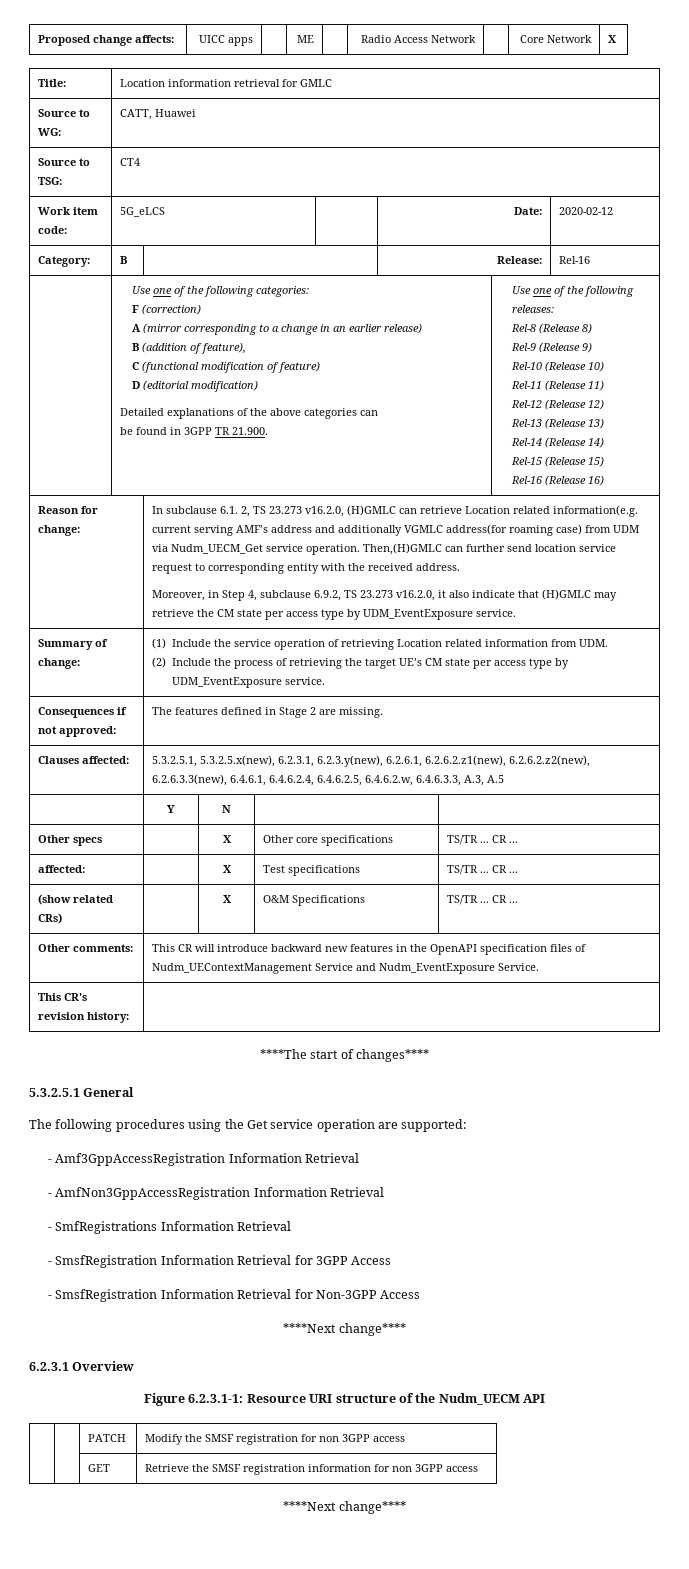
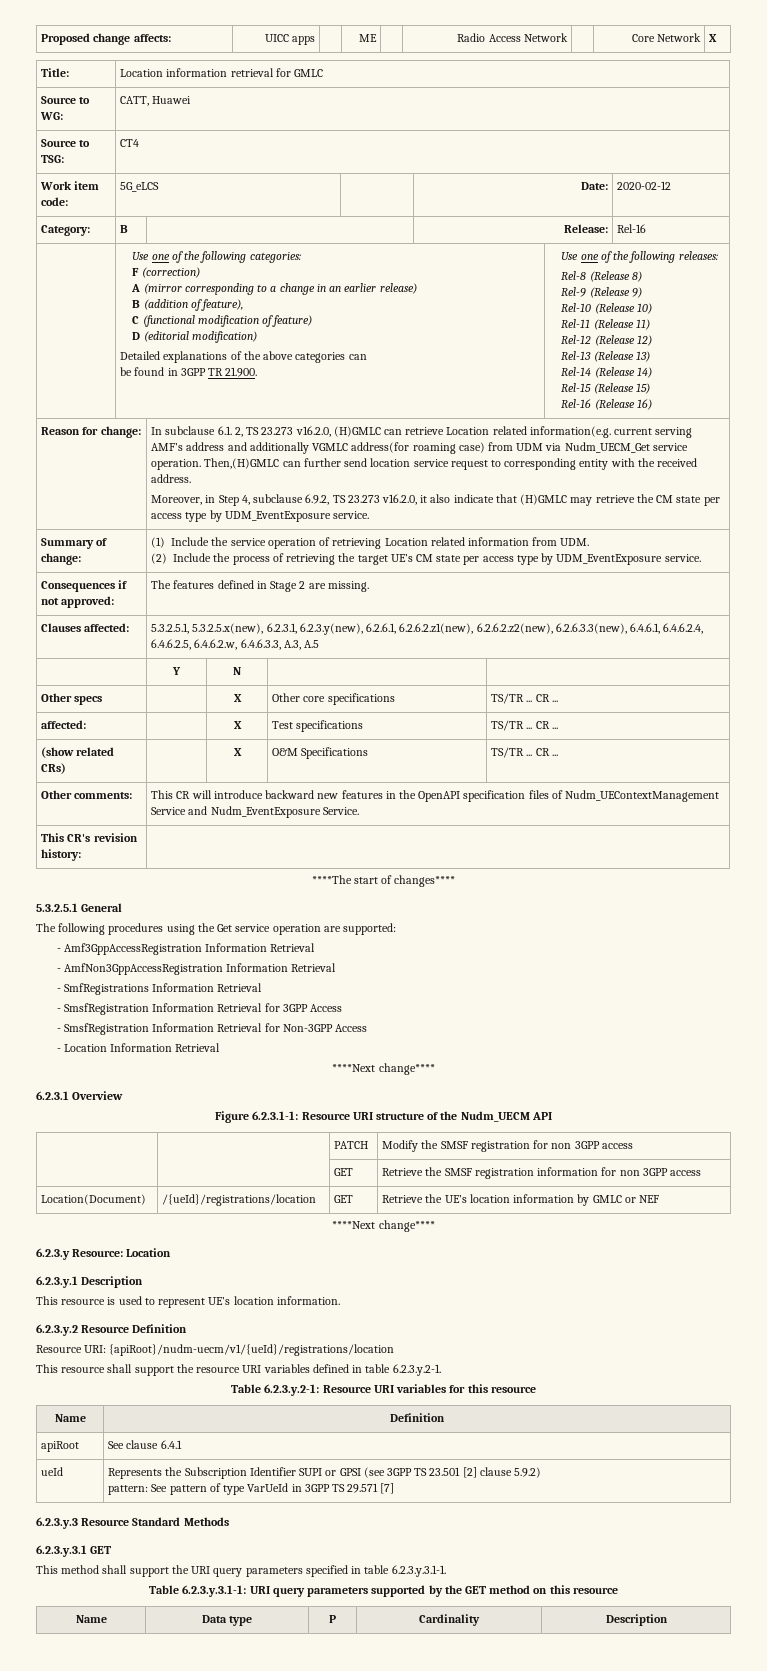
+ - Location Information Retrieval
  | | GET | Retrieve the SMSF registration information for non 3GPP access
+ Location(Document) | /{ueId}/registrations/location | GET | Retrieve the UE’s location information by GMLC or NEF
  ****Next change****
+ 6.2.3.y Resource: Location
+ 6.2.3.y.1 Description
+ This resource is used to represent UE’s location information.
+ 6.2.3.y.2 Resource Definition
+ Resource URI: {apiRoot}/nudm-uecm/v1/{ueId}/registrations/location
+ This resource shall support the resource URI variables defined in table 6.2.3.y.2-1.
+ Table 6.2.3.y.2-1: Resource URI variables for this resource
+ Name | Definition
+ apiRoot | See clause 6.4.1
+ ueId | Represents the Subscription Identifier SUPI or GPSI (see 3GPP TS 23.501 [2] clause 5.9.2)
+ pattern: See pattern of type VarUeId in 3GPP TS 29.571 [7]
+ 6.2.3.y.3 Resource Standard Methods
+ 6.2.3.y.3.1 GET
+ This method shall support the URI query parameters specified in table 6.2.3.y.3.1-1.
+ Table 6.2.3.y.3.1-1: URI query parameters supported by the GET method on this resource
+ Name | Data type | P | Cardinality | Description

